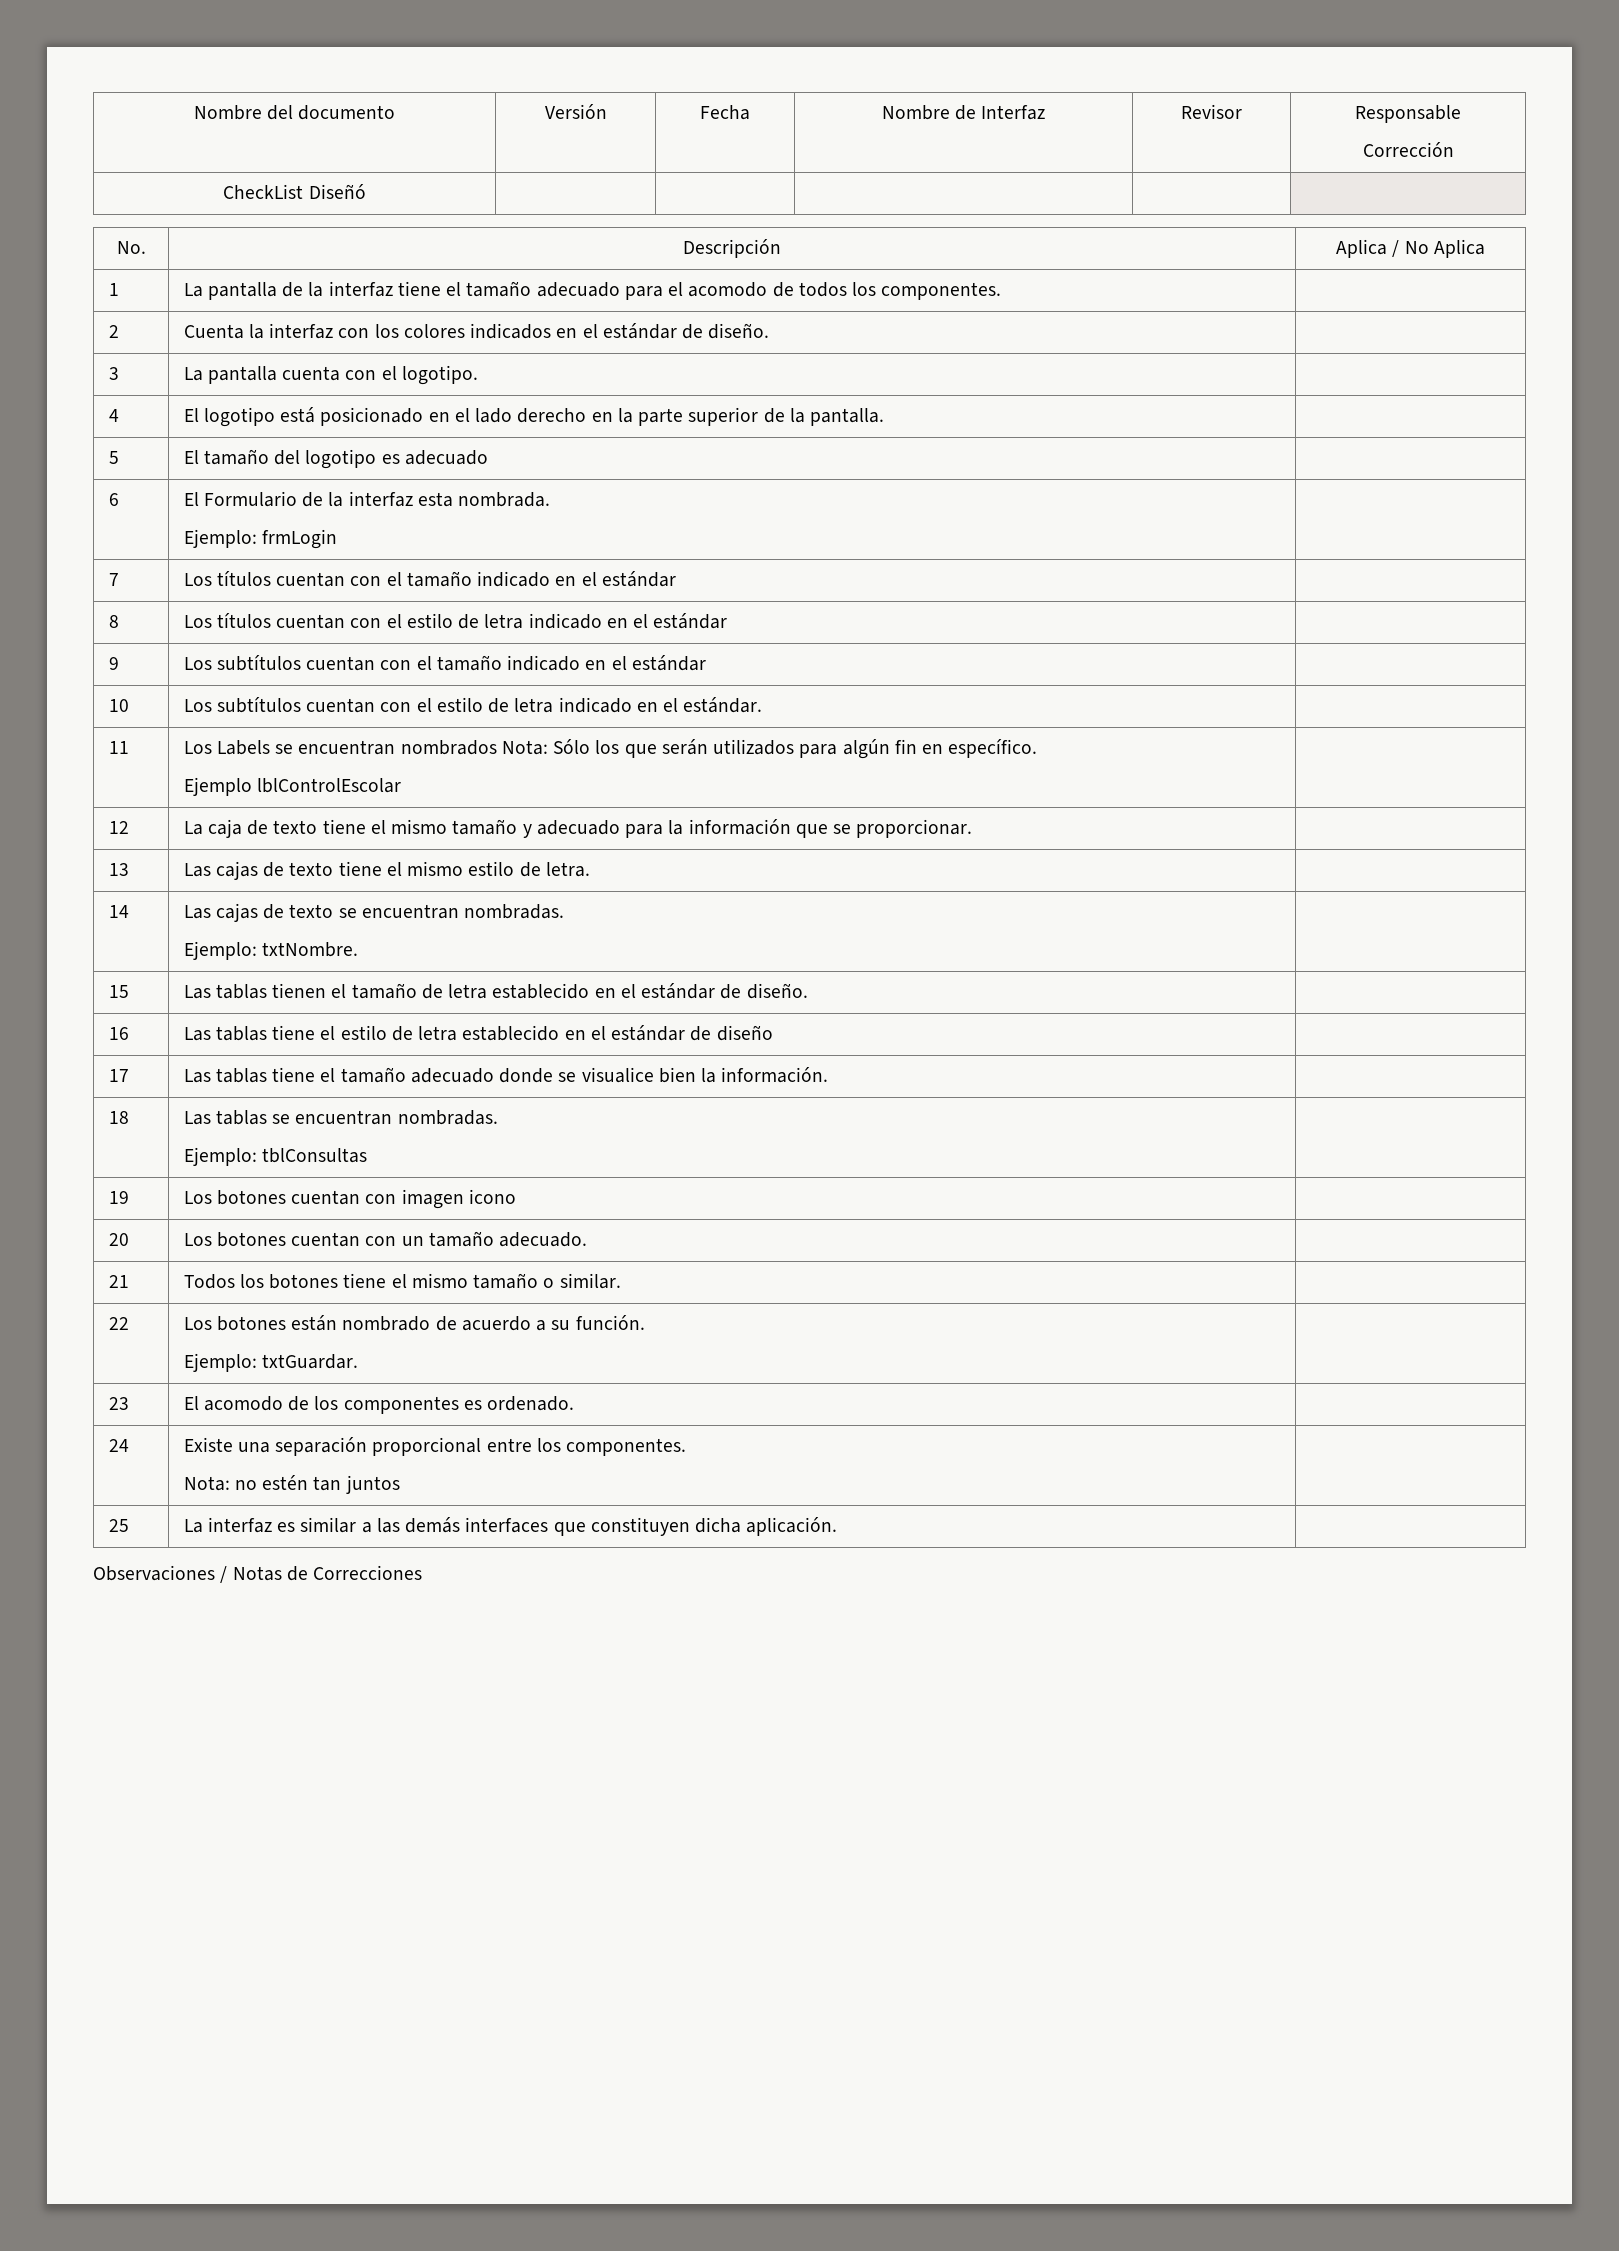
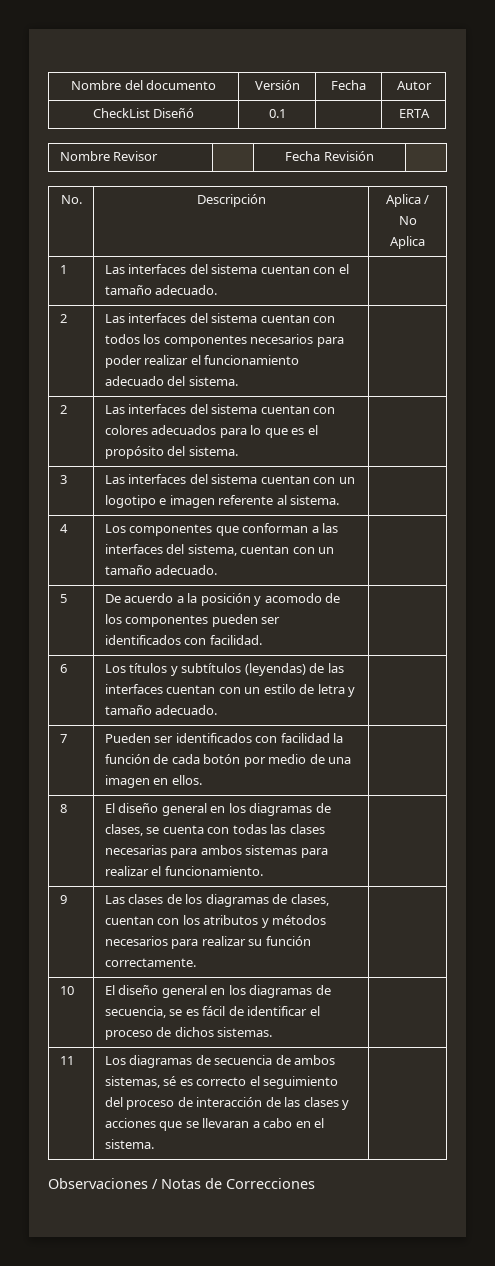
- Nombre del documento | Versión | Fecha | Nombre de Interfaz | Revisor | Responsable
- Corrección
- CheckList Diseñó | | | | |
+ Nombre del documento | Versión | Fecha | Autor
+ CheckList Diseñó | 0.1 | | ERTA
+ Nombre Revisor | | Fecha Revisión |
- 1 | La pantalla de la interfaz tiene el tamaño adecuado para el acomodo de todos los componentes. |
- 2 | Cuenta la interfaz con los colores indicados en el estándar de diseño. |
- 3 | La pantalla cuenta con el logotipo. |
- 4 | El logotipo está posicionado en el lado derecho en la parte superior de la pantalla. |
- 5 | El tamaño del logotipo es adecuado |
- 6 | El Formulario de la interfaz esta nombrada.
- Ejemplo: frmLogin |
- 7 | Los títulos cuentan con el tamaño indicado en el estándar |
- 8 | Los títulos cuentan con el estilo de letra indicado en el estándar |
- 9 | Los subtítulos cuentan con el tamaño indicado en el estándar |
- 10 | Los subtítulos cuentan con el estilo de letra indicado en el estándar. |
- 11 | Los Labels se encuentran nombrados Nota: Sólo los que serán utilizados para algún fin en específico.
- Ejemplo lblControlEscolar |
- 12 | La caja de texto tiene el mismo tamaño y adecuado para la información que se proporcionar. |
- 13 | Las cajas de texto tiene el mismo estilo de letra. |
- 14 | Las cajas de texto se encuentran nombradas.
- Ejemplo: txtNombre. |
- 15 | Las tablas tienen el tamaño de letra establecido en el estándar de diseño. |
- 16 | Las tablas tiene el estilo de letra establecido en el estándar de diseño |
- 17 | Las tablas tiene el tamaño adecuado donde se visualice bien la información. |
- 18 | Las tablas se encuentran nombradas.
- Ejemplo: tblConsultas |
- 19 | Los botones cuentan con imagen icono |
- 20 | Los botones cuentan con un tamaño adecuado. |
+ 1 | Las interfaces del sistema cuentan con el tamaño adecuado. |
+ 2 | Las interfaces del sistema cuentan con todos los componentes necesarios para poder realizar el funcionamiento adecuado del sistema. |
+ 2 | Las interfaces del sistema cuentan con colores adecuados para lo que es el propósito del sistema. |
+ 3 | Las interfaces del sistema cuentan con un logotipo e imagen referente al sistema. |
+ 4 | Los componentes que conforman a las interfaces del sistema, cuentan con un tamaño adecuado. |
- 21 | Todos los botones tiene el mismo tamaño o similar. |
- 22 | Los botones están nombrado de acuerdo a su función.
- Ejemplo: txtGuardar. |
- 23 | El acomodo de los componentes es ordenado. |
- 24 | Existe una separación proporcional entre los componentes.
- Nota: no estén tan juntos |
- 25 | La interfaz es similar a las demás interfaces que constituyen dicha aplicación. |
+ 5 | De acuerdo a la posición y acomodo de los componentes pueden ser identificados con facilidad. |
+ 6 | Los títulos y subtítulos (leyendas) de las interfaces cuentan con un estilo de letra y tamaño adecuado. |
+ 7 | Pueden ser identificados con facilidad la función de cada botón por medio de una imagen en ellos. |
+ 8 | El diseño general en los diagramas de clases, se cuenta con todas las clases necesarias para ambos sistemas para realizar el funcionamiento. |
+ 9 | Las clases de los diagramas de clases, cuentan con los atributos y métodos necesarios para realizar su función correctamente. |
+ 10 | El diseño general en los diagramas de secuencia, se es fácil de identificar el proceso de dichos sistemas. |
+ 11 | Los diagramas de secuencia de ambos sistemas, sé es correcto el seguimiento del proceso de interacción de las clases y acciones que se llevaran a cabo en el sistema. |

